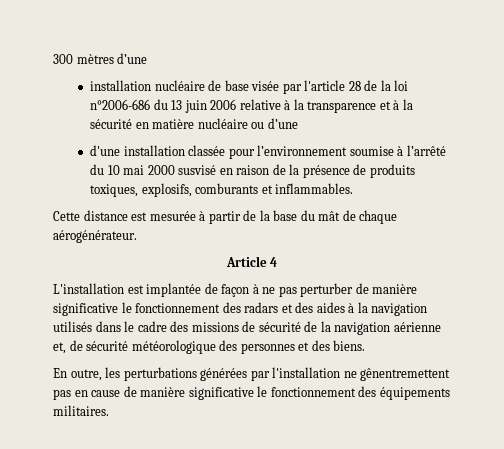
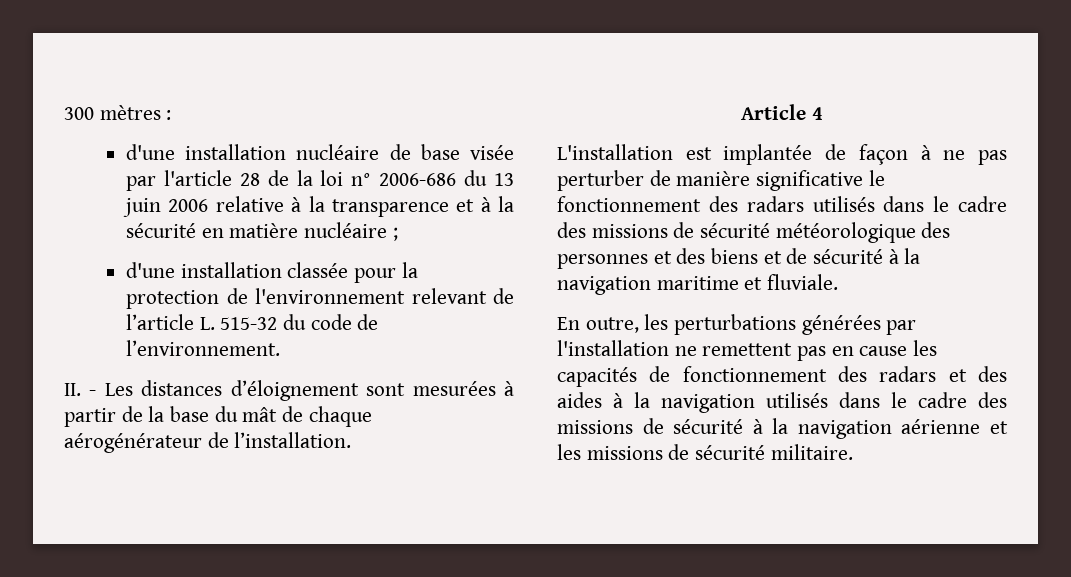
- 300 mètres d’une
- installation nucléaire de base visée par l'article 28 de la loi n°2006-686 du 13 juin 2006 relative à la transparence et à la sécurité en matière nucléaire ou d’une
+ 300 mètres :
+ d'une installation nucléaire de base visée par l'article 28 de la loi n° 2006-686 du 13 juin 2006 relative à la transparence et à la sécurité en matière nucléaire ;
- d'une installation classée pour l’environnement soumise à l’arrêté du 10 mai 2000 susvisé en raison de la présence de produits toxiques, explosifs, comburants et inflammables.
- Cette distance est mesurée à partir de la base du mât de chaque aérogénérateur.
+ d'une installation classée pour la protection de l'environnement relevant de l’article L. 515-32 du code de l’environnement.
+ II. - Les distances d’éloignement sont mesurées à partir de la base du mât de chaque aérogénérateur de l’installation.
- L'installation est implantée de façon à ne pas perturber de manière significative le fonctionnement des radars et des aides à la navigation utilisés dans le cadre des missions de sécurité de la navigation aérienne et, de sécurité météorologique des personnes et des biens.
- En outre, les perturbations générées par l'installation ne gênentremettent pas en cause de manière significative le fonctionnement des équipements militaires.
+ L'installation est implantée de façon à ne pas perturber de manière significative le fonctionnement des radars utilisés dans le cadre des missions de sécurité météorologique des personnes et des biens et de sécurité à la navigation maritime et fluviale.
+ En outre, les perturbations générées par l'installation ne remettent pas en cause les capacités de fonctionnement des radars et des aides à la navigation utilisés dans le cadre des missions de sécurité à la navigation aérienne et les missions de sécurité militaire.

